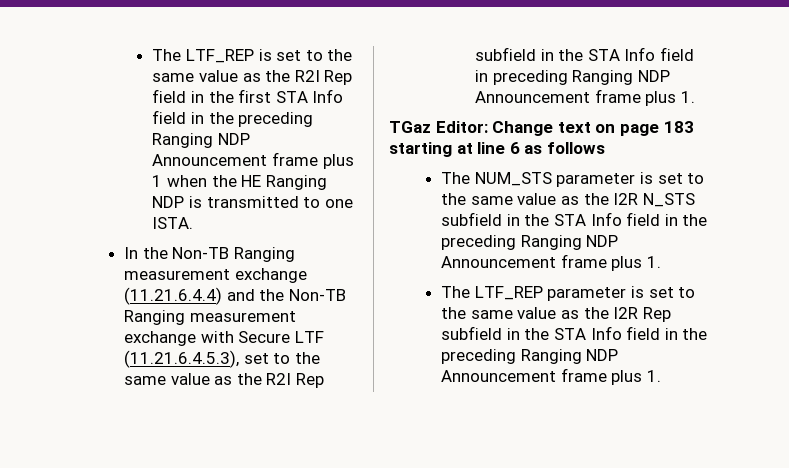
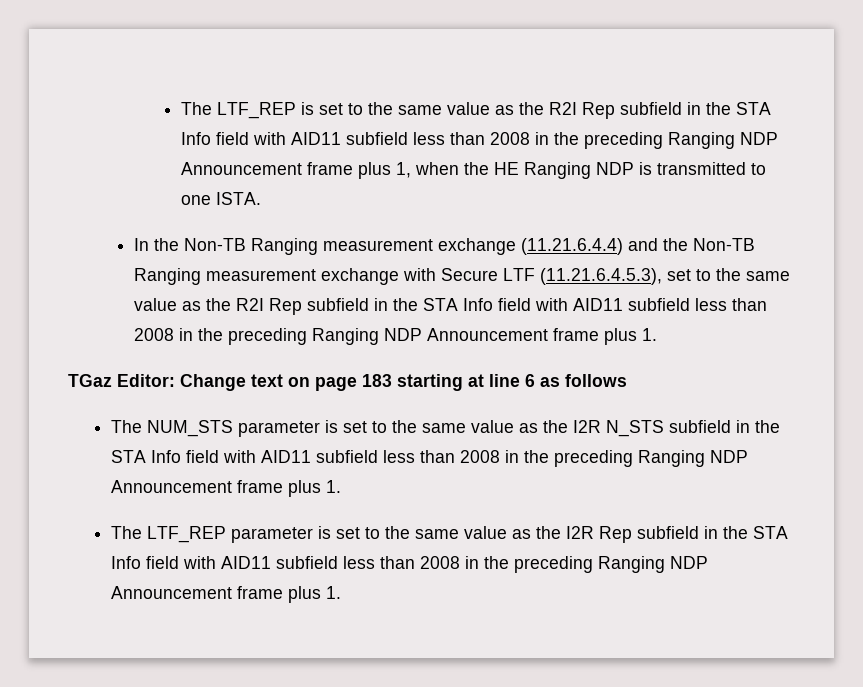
- The LTF_REP is set to the same value as the R2I Rep field in the first STA Info field in the preceding Ranging NDP Announcement frame plus 1 when the HE Ranging NDP is transmitted to one ISTA.
+ The LTF_REP is set to the same value as the R2I Rep subfield in the STA Info field with AID11 subfield less than 2008 in the preceding Ranging NDP Announcement frame plus 1, when the HE Ranging NDP is transmitted to one ISTA.
- In the Non-TB Ranging measurement exchange (11.21.6.4.4) and the Non-TB Ranging measurement exchange with Secure LTF (11.21.6.4.5.3), set to the same value as the R2I Rep subfield in the STA Info field in preceding Ranging NDP Announcement frame plus 1.
+ In the Non-TB Ranging measurement exchange (11.21.6.4.4) and the Non-TB Ranging measurement exchange with Secure LTF (11.21.6.4.5.3), set to the same value as the R2I Rep subfield in the STA Info field with AID11 subfield less than 2008 in the preceding Ranging NDP Announcement frame plus 1.
- The NUM_STS parameter is set to the same value as the I2R N_STS subfield in the STA Info field in the preceding Ranging NDP Announcement frame plus 1.
+ The NUM_STS parameter is set to the same value as the I2R N_STS subfield in the STA Info field with AID11 subfield less than 2008 in the preceding Ranging NDP Announcement frame plus 1.
- The LTF_REP parameter is set to the same value as the I2R Rep subfield in the STA Info field in the preceding Ranging NDP Announcement frame plus 1.
+ The LTF_REP parameter is set to the same value as the I2R Rep subfield in the STA Info field with AID11 subfield less than 2008 in the preceding Ranging NDP Announcement frame plus 1.

